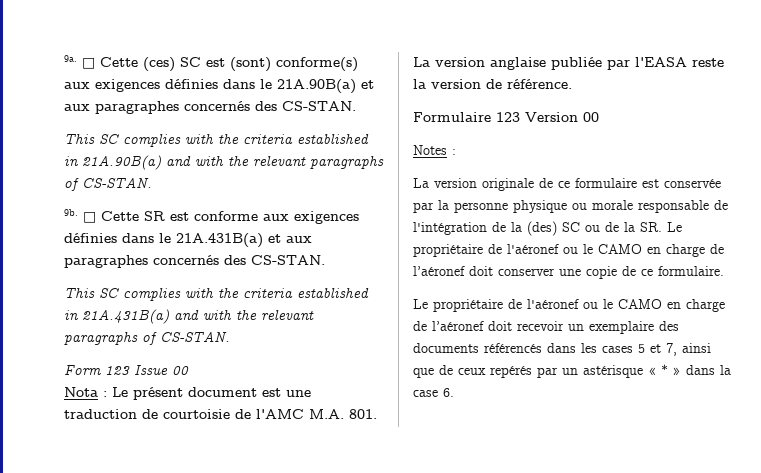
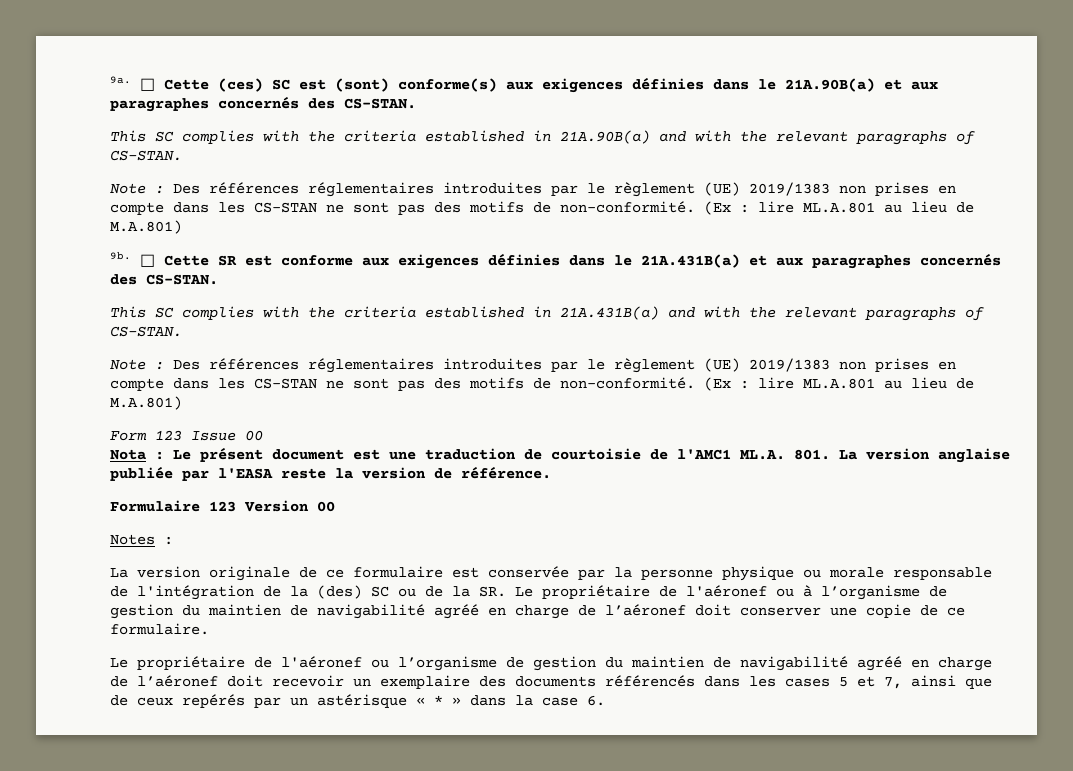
  This SC complies with the criteria established in 21A.90B(a) and with the relevant paragraphs of CS-STAN.
+ Note : Des références réglementaires introduites par le règlement (UE) 2019/1383 non prises en compte dans les CS-STAN ne sont pas des motifs de non-conformité. (Ex : lire ML.A.801 au lieu de M.A.801)
  This SC complies with the criteria established in 21A.431B(a) and with the relevant paragraphs of CS-STAN.
+ Note : Des références réglementaires introduites par le règlement (UE) 2019/1383 non prises en compte dans les CS-STAN ne sont pas des motifs de non-conformité. (Ex : lire ML.A.801 au lieu de M.A.801)
- Nota : Le présent document est une traduction de courtoisie de l'AMC M.A. 801. La version anglaise publiée par l'EASA reste la version de référence.
+ Nota : Le présent document est une traduction de courtoisie de l'AMC1 ML.A. 801. La version anglaise publiée par l'EASA reste la version de référence.
- La version originale de ce formulaire est conservée par la personne physique ou morale responsable de l'intégration de la (des) SC ou de la SR. Le propriétaire de l'aéronef ou le CAMO en charge de l’aéronef doit conserver une copie de ce formulaire.
+ La version originale de ce formulaire est conservée par la personne physique ou morale responsable de l'intégration de la (des) SC ou de la SR. Le propriétaire de l'aéronef ou à l’organisme de gestion du maintien de navigabilité agréé en charge de l’aéronef doit conserver une copie de ce formulaire.
- Le propriétaire de l'aéronef ou le CAMO en charge de l’aéronef doit recevoir un exemplaire des documents référencés dans les cases 5 et 7, ainsi que de ceux repérés par un astérisque « * » dans la case 6.
+ Le propriétaire de l'aéronef ou l’organisme de gestion du maintien de navigabilité agréé en charge de l’aéronef doit recevoir un exemplaire des documents référencés dans les cases 5 et 7, ainsi que de ceux repérés par un astérisque « * » dans la case 6.

